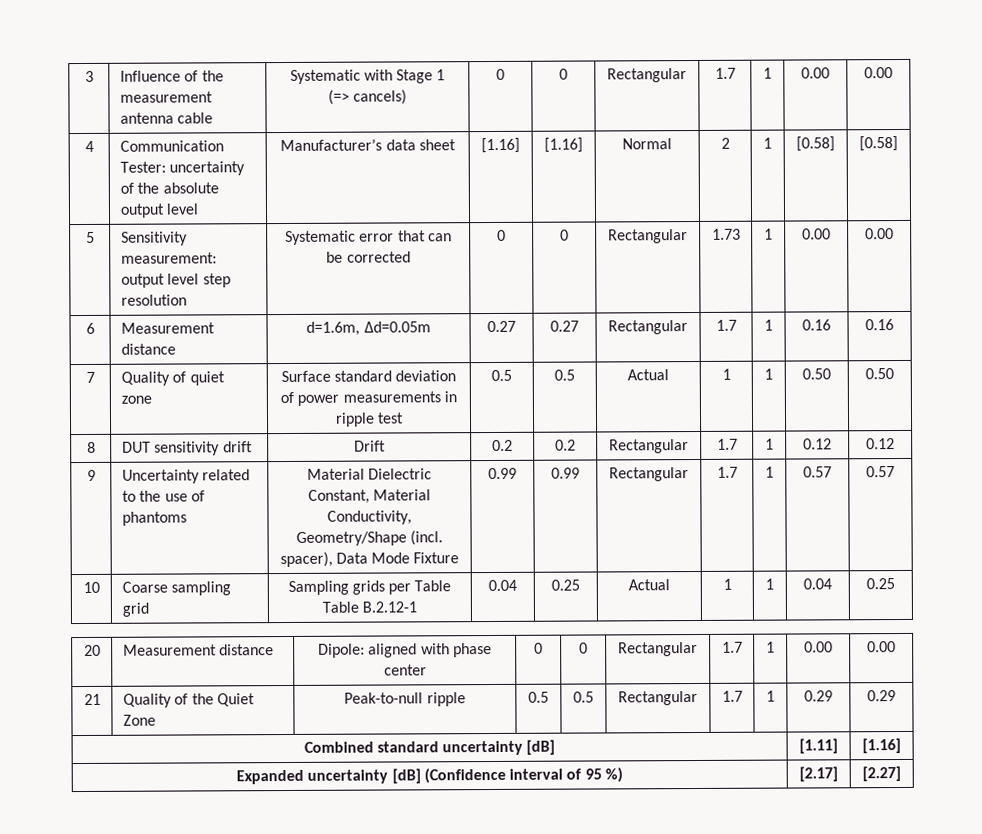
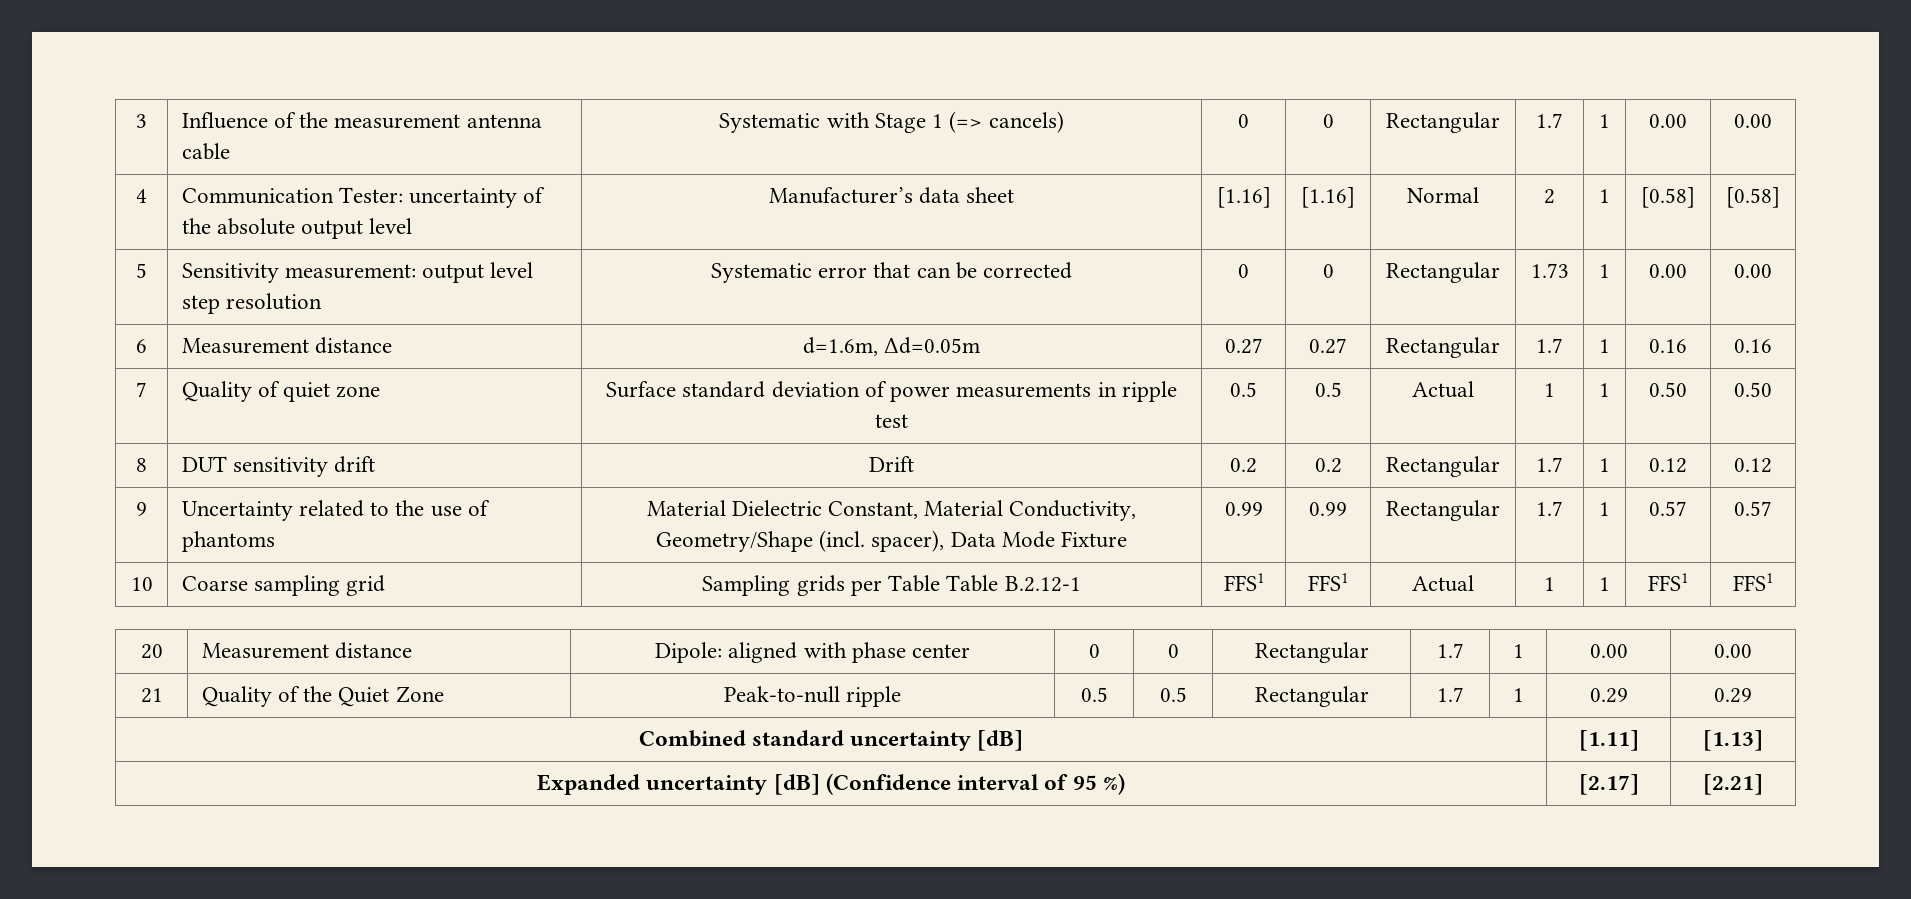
- 10 | Coarse sampling grid | Sampling grids per Table Table B.2.12-1 | 0.04 | 0.25 | Actual | 1 | 1 | 0.04 | 0.25
+ 10 | Coarse sampling grid | Sampling grids per Table Table B.2.12-1 | FFS1 | FFS1 | Actual | 1 | 1 | FFS1 | FFS1
- Combined standard uncertainty [dB] | [1.11] | [1.16]
+ Combined standard uncertainty [dB] | [1.11] | [1.13]
- Expanded uncertainty [dB] (Confidence interval of 95 %) | [2.17] | [2.27]
+ Expanded uncertainty [dB] (Confidence interval of 95 %) | [2.17] | [2.21]

